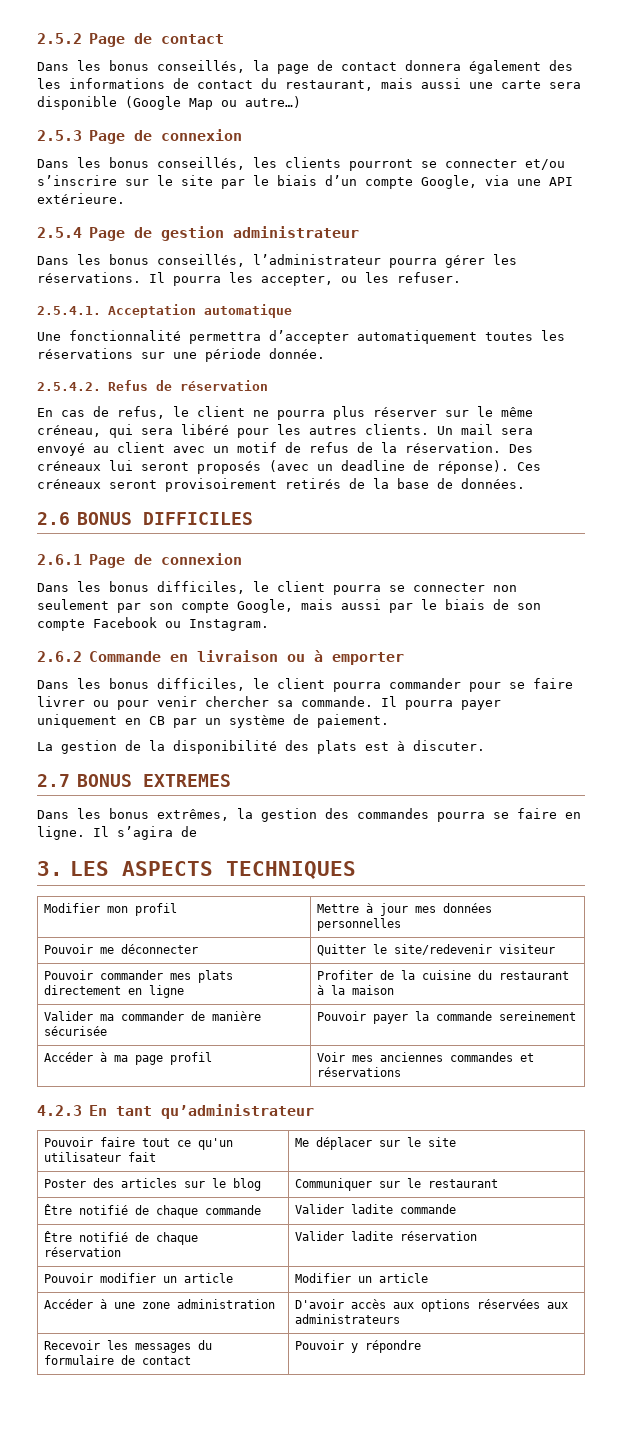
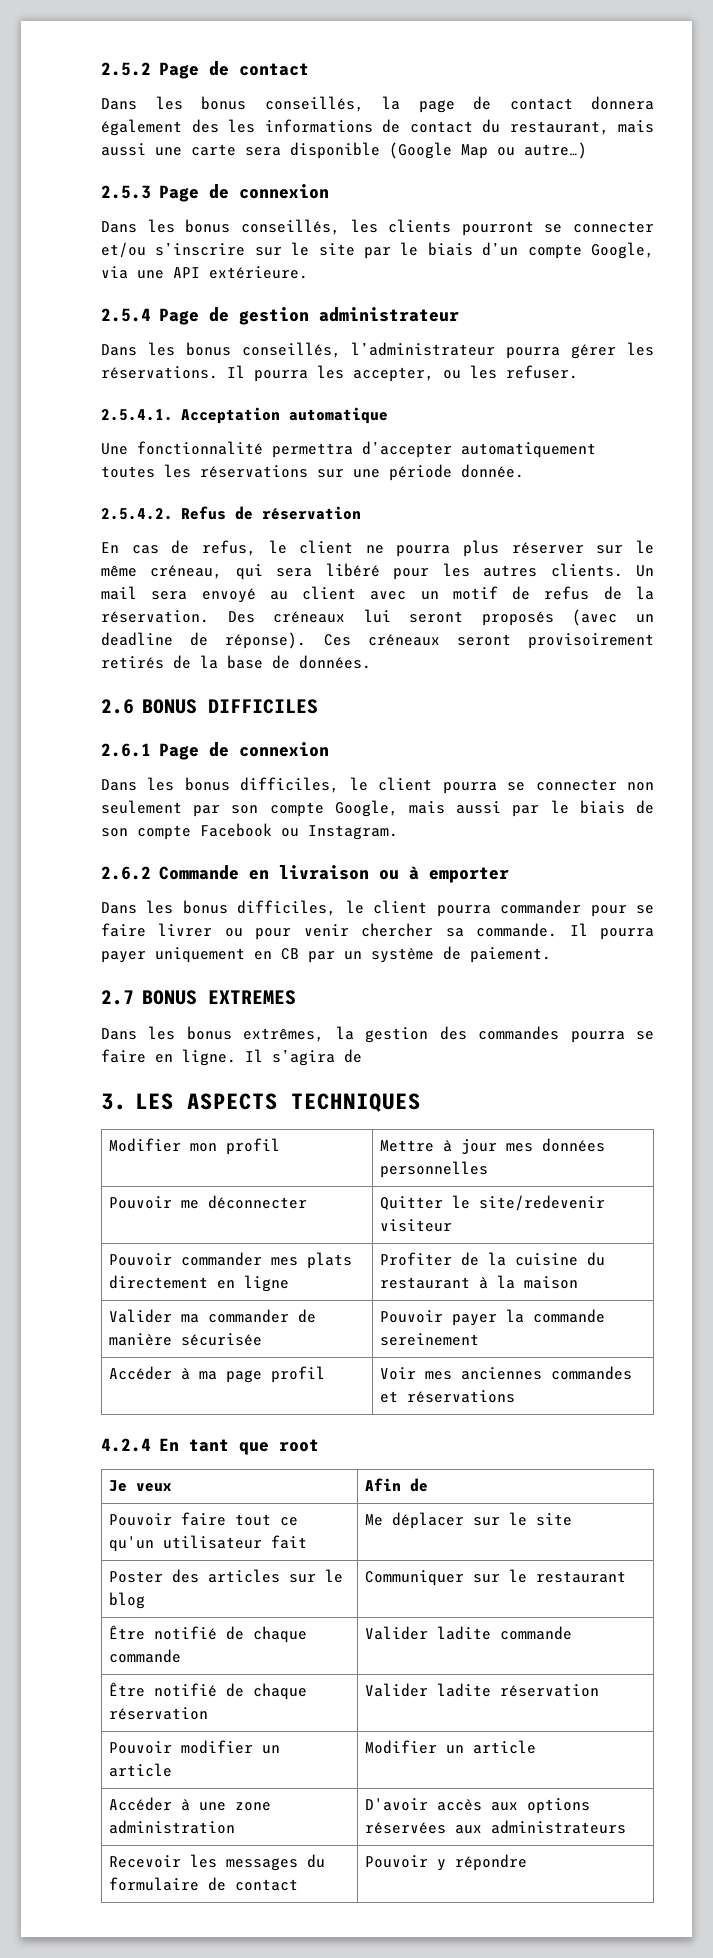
- La gestion de la disponibilité des plats est à discuter.
- 4.2.3 En tant qu’administrateur
+ 4.2.4 En tant que root
+ Je veux | Afin de

